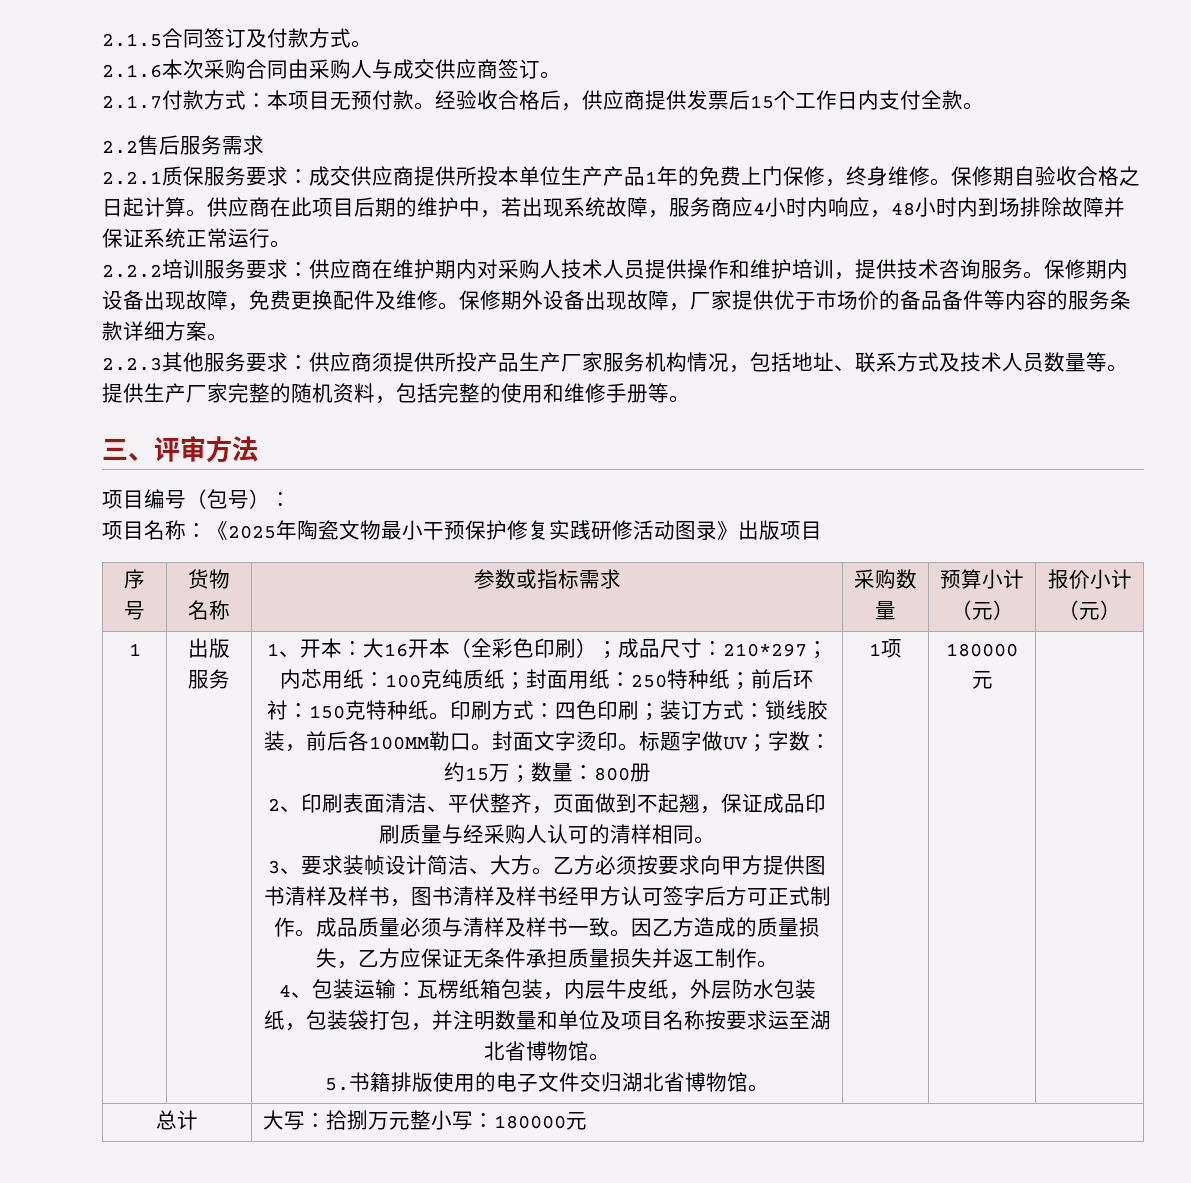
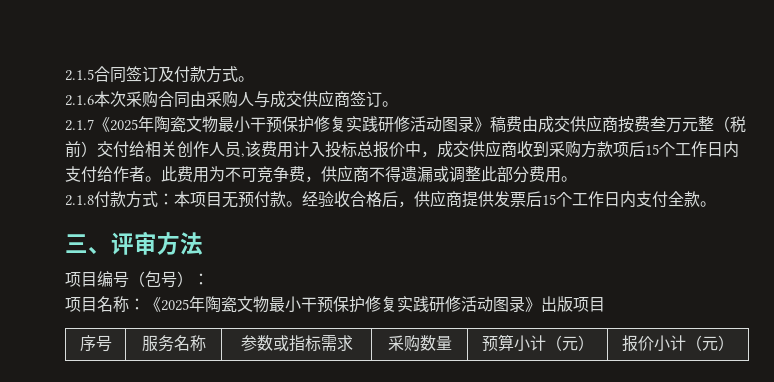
- 2.1.7付款方式：本项目无预付款。
+ 2.1.7《2025年陶瓷文物最小干预保护修复实践研修活动图录》稿费由成交供应商按费叁万元整（税前）交付给相关创作人员,该费用计入投标总报价中，成交供应商收到采购方款项后15个工作日内支付给作者。此费用为不可竞争费，供应商不得遗漏或调整此部分费用。
+ 2.1.8付款方式：本项目无预付款。
- 2.2售后服务需求
- 2.2.1质保服务要求：成交供应商提供所投本单位生产产品1年的免费上门保修，终身维修。保修期自验收合格之日起计算。供应商在此项目后期的维护中，若出现系统故障，服务商应4小时内响应，48小时内到场排除故障并保证系统正常运行。
- 2.2.2培训服务要求：供应商在维护期内对采购人技术人员提供操作和维护培训，提供技术咨询服务。保修期内设备出现故障，免费更换配件及维修。保修期外设备出现故障，厂家提供优于市场价的备品备件等内容的服务条款详细方案。
- 2.2.3其他服务要求：供应商须提供所投产品生产厂家服务机构情况，包括地址、联系方式及技术人员数量等。提供生产厂家完整的随机资料，包括完整的使用和维修手册等。
- 序号 | 货物名称 | 参数或指标需求 | 采购数量 | 预算小计（元） | 报价小计（元）
+ 序号 | 服务名称 | 参数或指标需求 | 采购数量 | 预算小计（元） | 报价小计（元）
- 1 | 出版服务 | 1、开本：大16开本（全彩色印刷）；成品尺寸：210*297；内芯用纸：100克纯质纸；封面用纸：250特种纸；前后环衬：150克特种纸。印刷方式：四色印刷；装订方式：锁线胶装，前后各100MM勒口。封面文字烫印。标题字做UV；字数：约15万；数量：800册
- 2、印刷表面清洁、平伏整齐，页面做到不起翘，保证成品印刷质量与经采购人认可的清样相同。
- 3、要求装帧设计简洁、大方。乙方必须按要求向甲方提供图书清样及样书，图书清样及样书经甲方认可签字后方可正式制作。成品质量必须与清样及样书一致。因乙方造成的质量损失，乙方应保证无条件承担质量损失并返工制作。
- 4、包装运输：瓦楞纸箱包装，内层牛皮纸，外层防水包装纸，包装袋打包，并注明数量和单位及项目名称按要求运至湖北省博物馆。
- 5.书籍排版使用的电子文件交归湖北省博物馆。 | 1项 | 180000元 |
- 总计 | 大写：拾捌万元整小写：180000元

